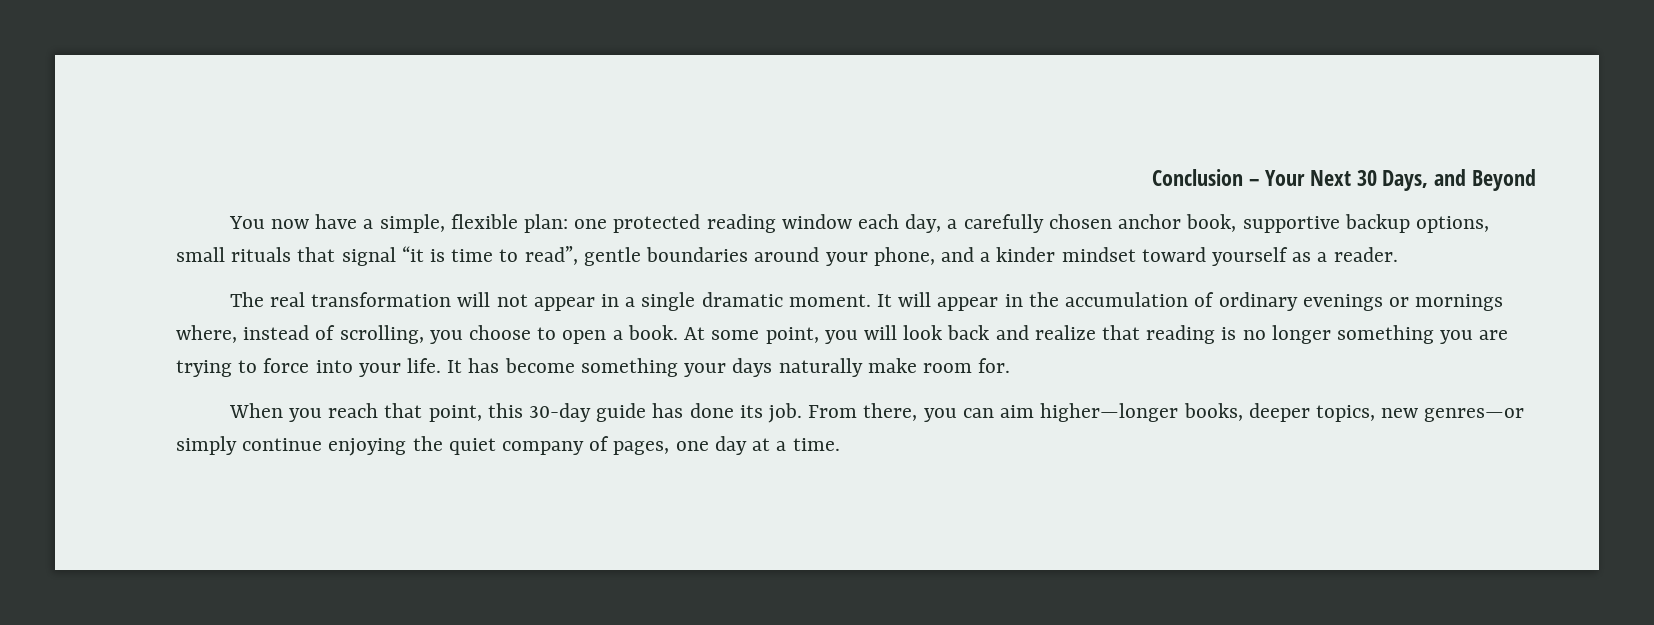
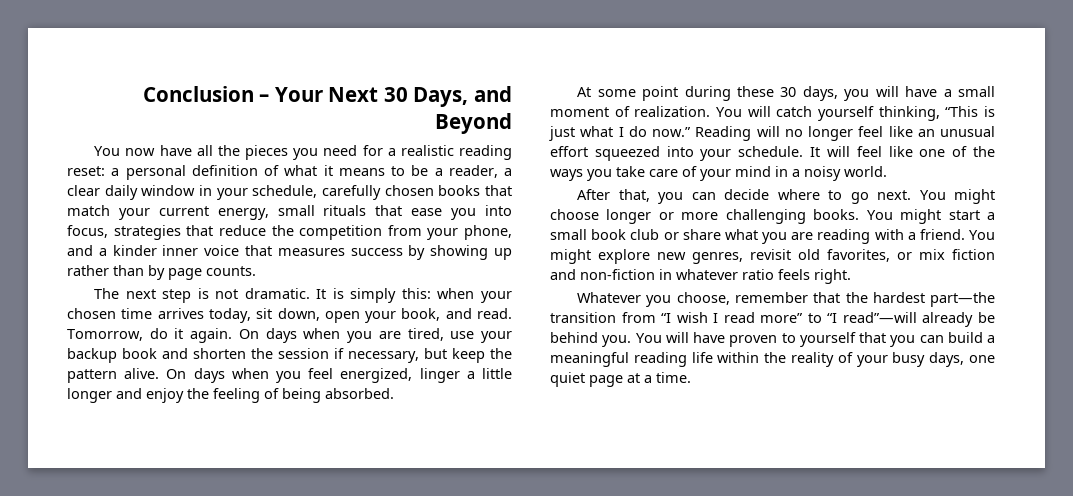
- You now have a simple, flexible plan: one protected reading window each day, a carefully chosen anchor book, supportive backup options, small rituals that signal “it is time to read”, gentle boundaries around your phone, and a kinder mindset toward yourself as a reader.
- The real transformation will not appear in a single dramatic moment. It will appear in the accumulation of ordinary evenings or mornings where, instead of scrolling, you choose to open a book. At some point, you will look back and realize that reading is no longer something you are trying to force into your life. It has become something your days naturally make room for.
- When you reach that point, this 30-day guide has done its job. From there, you can aim higher—longer books, deeper topics, new genres—or simply continue enjoying the quiet company of pages, one day at a time.
+ You now have all the pieces you need for a realistic reading reset: a personal definition of what it means to be a reader, a clear daily window in your schedule, carefully chosen books that match your current energy, small rituals that ease you into focus, strategies that reduce the competition from your phone, and a kinder inner voice that measures success by showing up rather than by page counts.
+ The next step is not dramatic. It is simply this: when your chosen time arrives today, sit down, open your book, and read. Tomorrow, do it again. On days when you are tired, use your backup book and shorten the session if necessary, but keep the pattern alive. On days when you feel energized, linger a little longer and enjoy the feeling of being absorbed.
+ At some point during these 30 days, you will have a small moment of realization. You will catch yourself thinking, “This is just what I do now.” Reading will no longer feel like an unusual effort squeezed into your schedule. It will feel like one of the ways you take care of your mind in a noisy world.
+ After that, you can decide where to go next. You might choose longer or more challenging books. You might start a small book club or share what you are reading with a friend. You might explore new genres, revisit old favorites, or mix fiction and non-fiction in whatever ratio feels right.
+ Whatever you choose, remember that the hardest part—the transition from “I wish I read more” to “I read”—will already be behind you. You will have proven to yourself that you can build a meaningful reading life within the reality of your busy days, one quiet page at a time.

